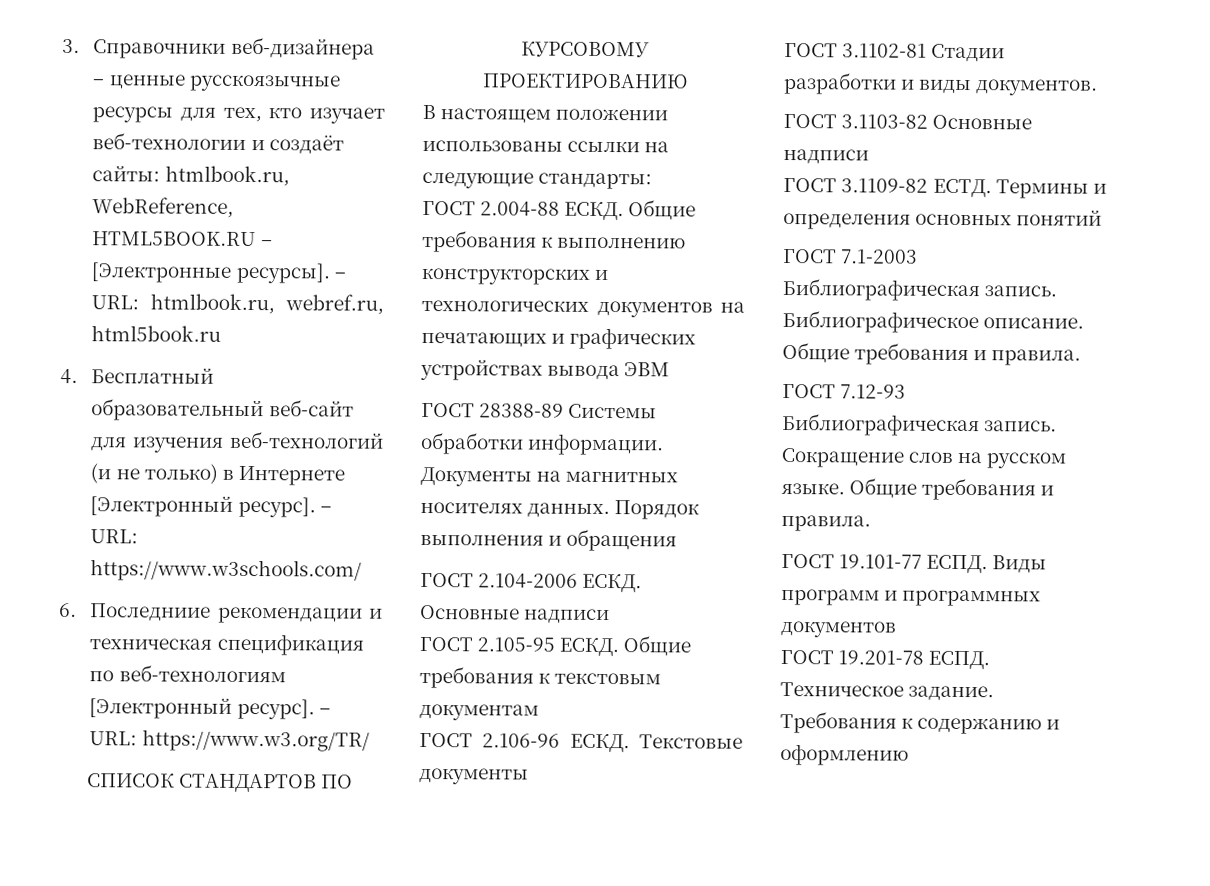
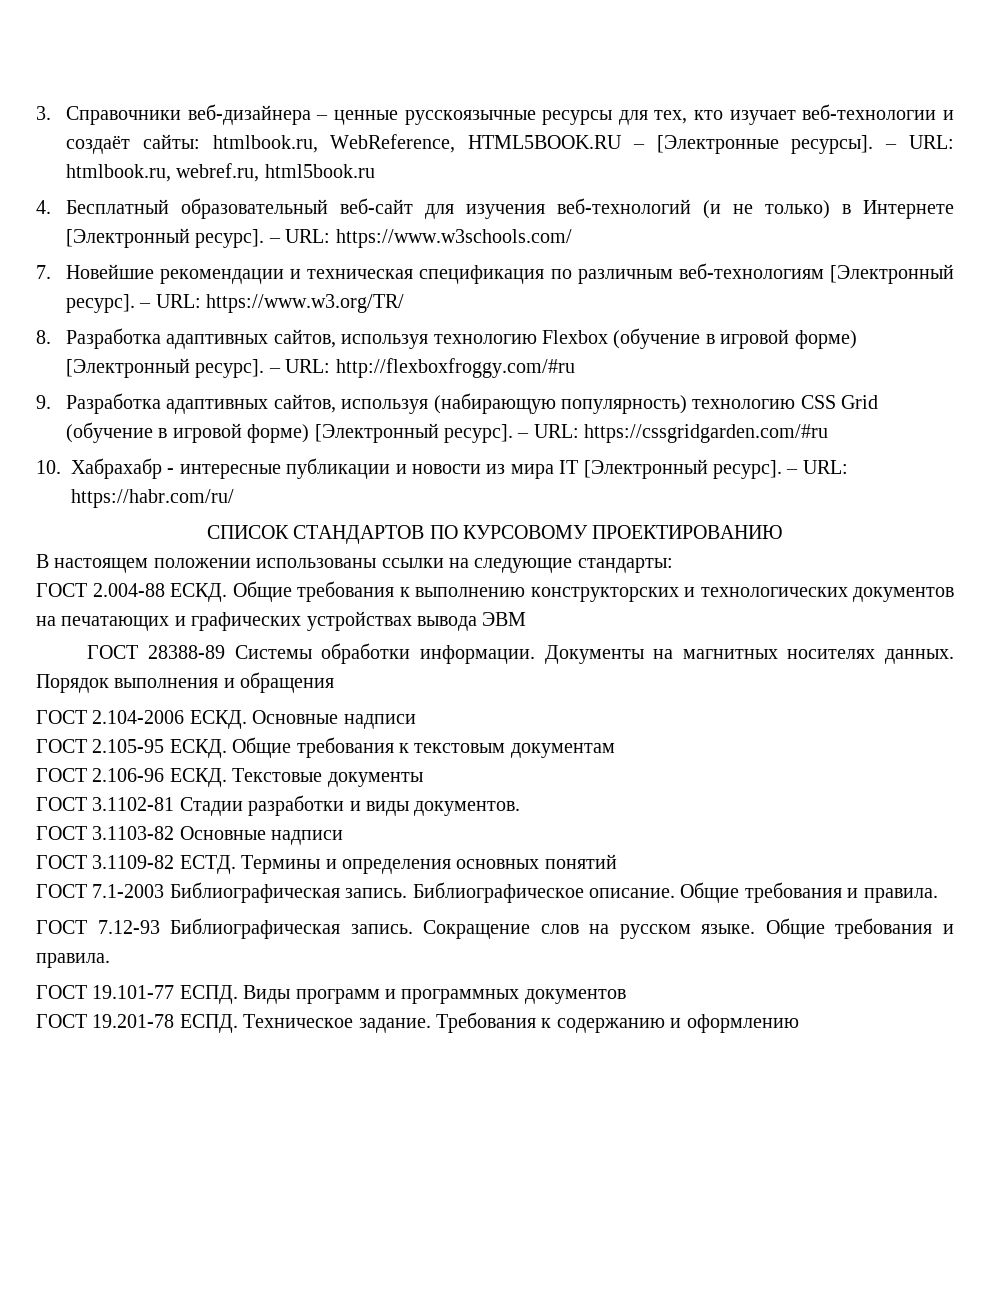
- 6. Последниие рекомендации и техническая спецификация по веб-технологиям [Электронный ресурс].
+ 7. Новейшие рекомендации и техническая спецификация по различным веб-технологиям [Электронный ресурс].
+ 8. Разработка адаптивных сайтов, используя технологию Flexbox (обучение в игровой форме) [Электронный ресурс]. – URL: http://flexboxfroggy.com/#ru
+ 9. Разработка адаптивных сайтов, используя (набирающую популярность) технологию CSS Grid (обучение в игровой форме) [Электронный ресурс]. – URL: https://cssgridgarden.com/#ru
+ 10. Хабрахабр - интересные публикации и новости из мира IT [Электронный ресурс]. – URL: https://habr.com/ru/

